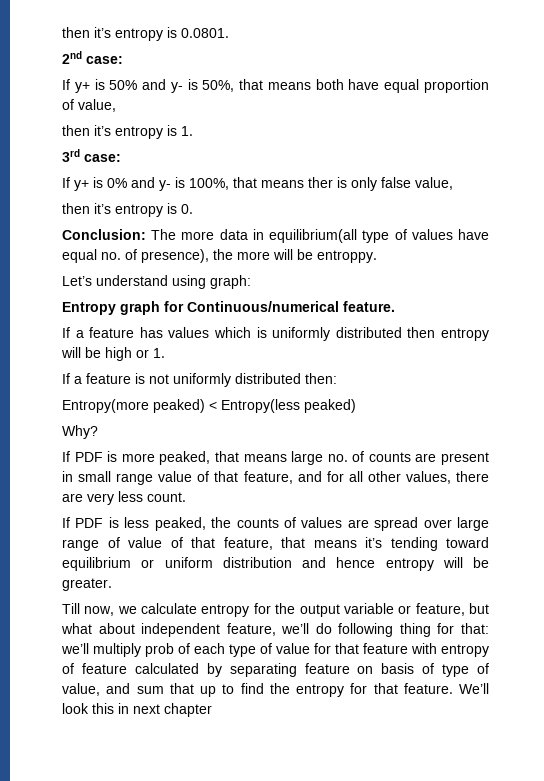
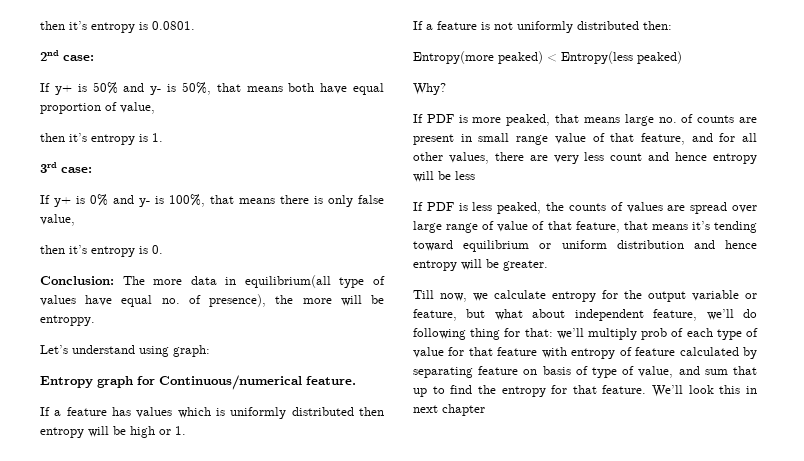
- If y+ is 0% and y- is 100%, that means ther is only false value,
+ If y+ is 0% and y- is 100%, that means there is only false value,
- If PDF is more peaked, that means large no. of counts are present in small range value of that feature, and for all other values, there are very less count.
+ If PDF is more peaked, that means large no. of counts are present in small range value of that feature, and for all other values, there are very less count and hence entropy will be less

